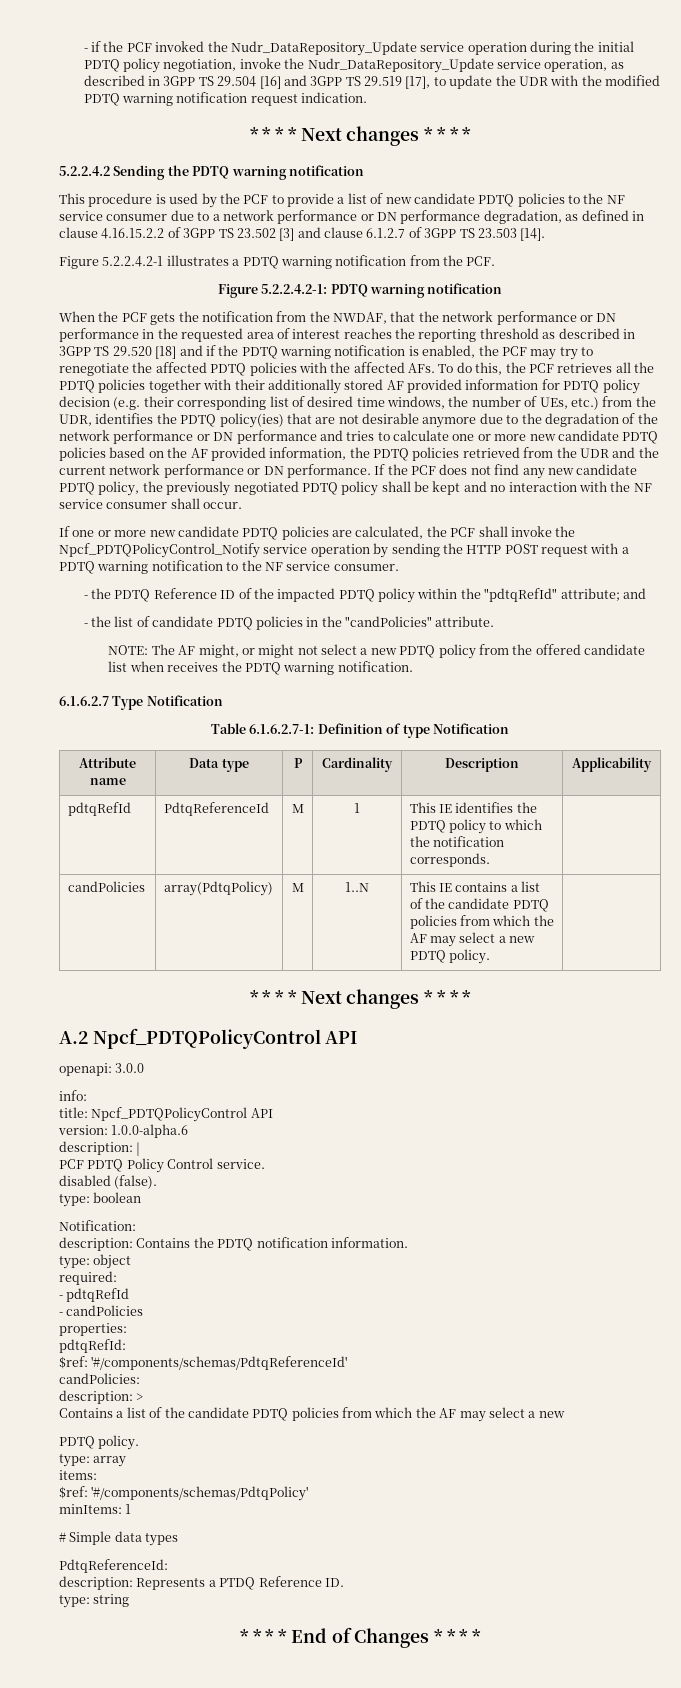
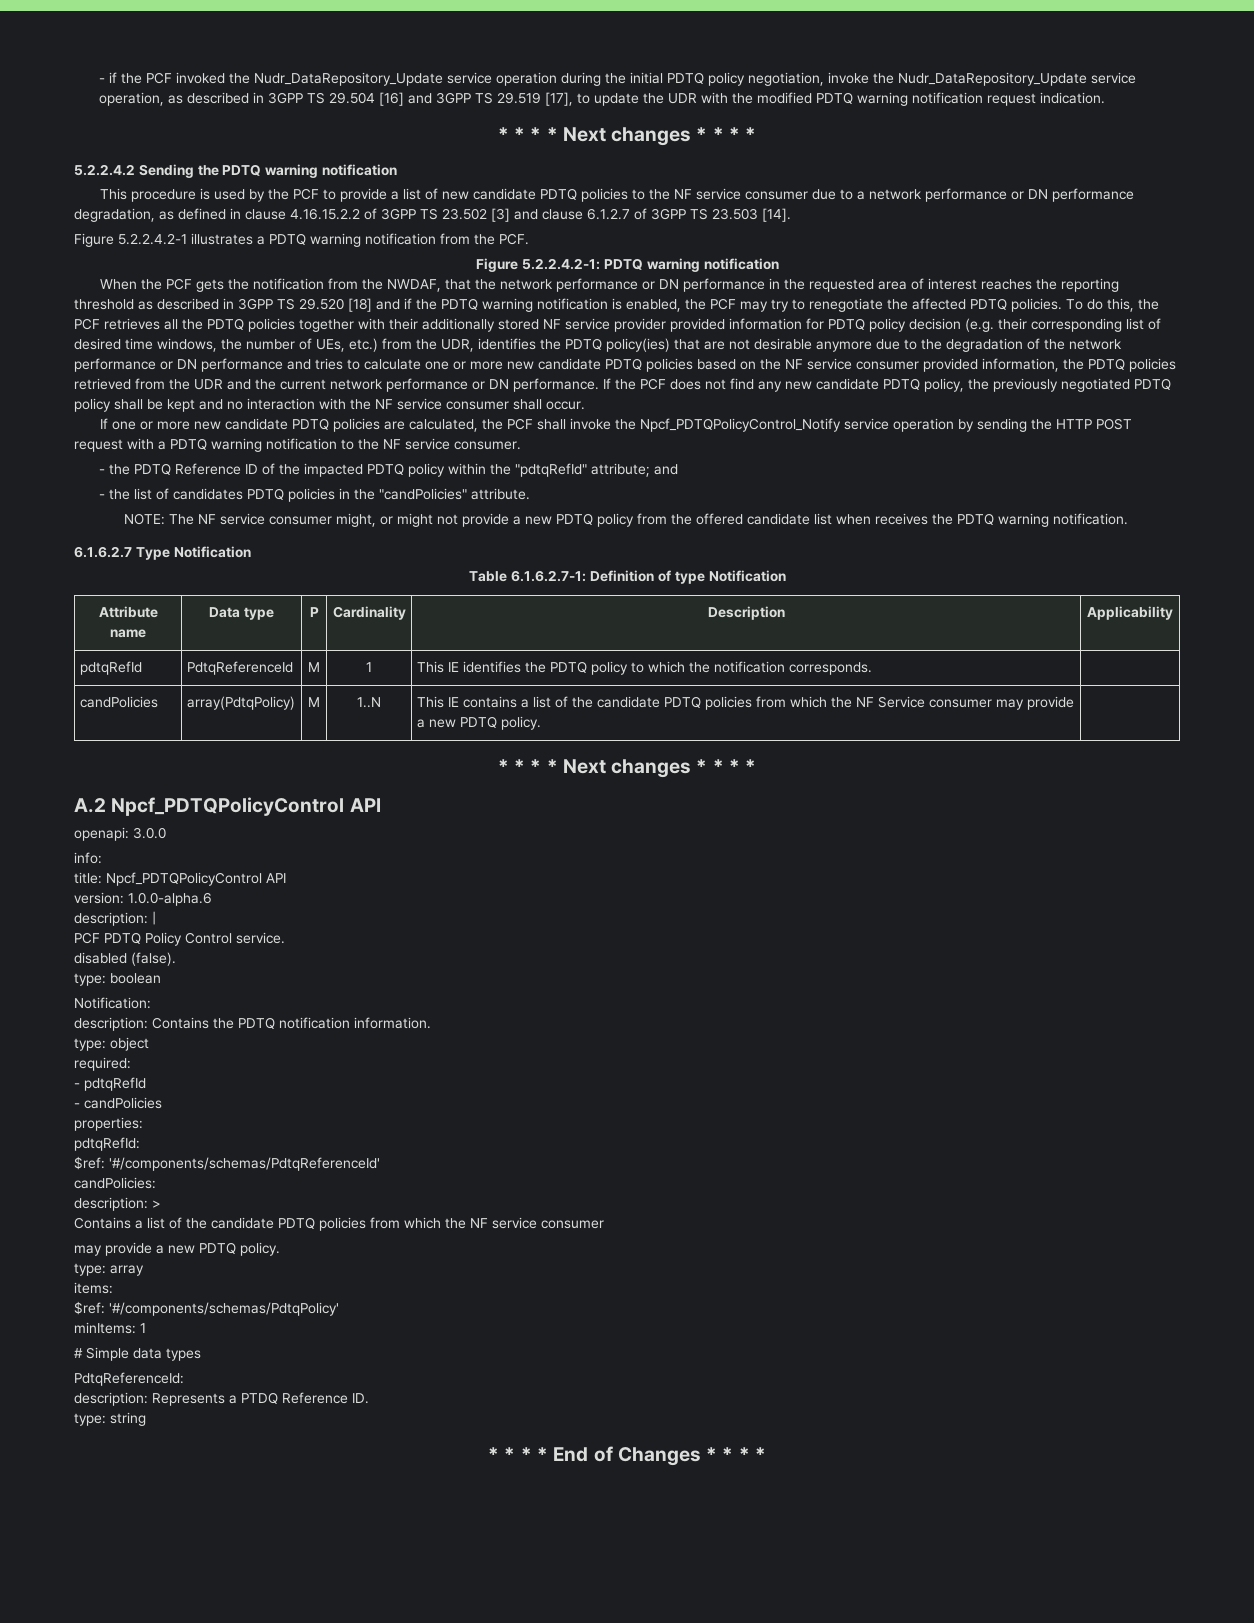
- When the PCF gets the notification from the NWDAF, that the network performance or DN performance in the requested area of interest reaches the reporting threshold as described in 3GPP TS 29.520 [18] and if the PDTQ warning notification is enabled, the PCF may try to renegotiate the affected PDTQ policies with the affected AFs. To do this, the PCF retrieves all the PDTQ policies together with their additionally stored AF provided information for PDTQ policy decision (e.g. their corresponding list of desired time windows, the number of UEs, etc.) from the UDR, identifies the PDTQ policy(ies) that are not desirable anymore due to the degradation of the network performance or DN performance and tries to calculate one or more new candidate PDTQ policies based on the AF provided information, the PDTQ policies retrieved from the UDR and the current network performance or DN performance.
+ When the PCF gets the notification from the NWDAF, that the network performance or DN performance in the requested area of interest reaches the reporting threshold as described in 3GPP TS 29.520 [18] and if the PDTQ warning notification is enabled, the PCF may try to renegotiate the affected PDTQ policies. To do this, the PCF retrieves all the PDTQ policies together with their additionally stored NF service provider provided information for PDTQ policy decision (e.g. their corresponding list of desired time windows, the number of UEs, etc.) from the UDR, identifies the PDTQ policy(ies) that are not desirable anymore due to the degradation of the network performance or DN performance and tries to calculate one or more new candidate PDTQ policies based on the NF service consumer provided information, the PDTQ policies retrieved from the UDR and the current network performance or DN performance.
- - the list of candidate PDTQ policies in the "candPolicies" attribute.
+ - the list of candidates PDTQ policies in the "candPolicies" attribute.
- NOTE: The AF might, or might not select a new PDTQ policy from the offered candidate list when receives the PDTQ warning notification.
+ NOTE: The NF service consumer might, or might not provide a new PDTQ policy from the offered candidate list when receives the PDTQ warning notification.
- candPolicies | array(PdtqPolicy) | M | 1..N | This IE contains a list of the candidate PDTQ policies from which the AF may select a new PDTQ policy. |
+ candPolicies | array(PdtqPolicy) | M | 1..N | This IE contains a list of the candidate PDTQ policies from which the NF Service consumer may provide a new PDTQ policy. |
- Contains a list of the candidate PDTQ policies from which the AF may select a new
- PDTQ policy.
+ Contains a list of the candidate PDTQ policies from which the NF service consumer
+ may provide a new PDTQ policy.

